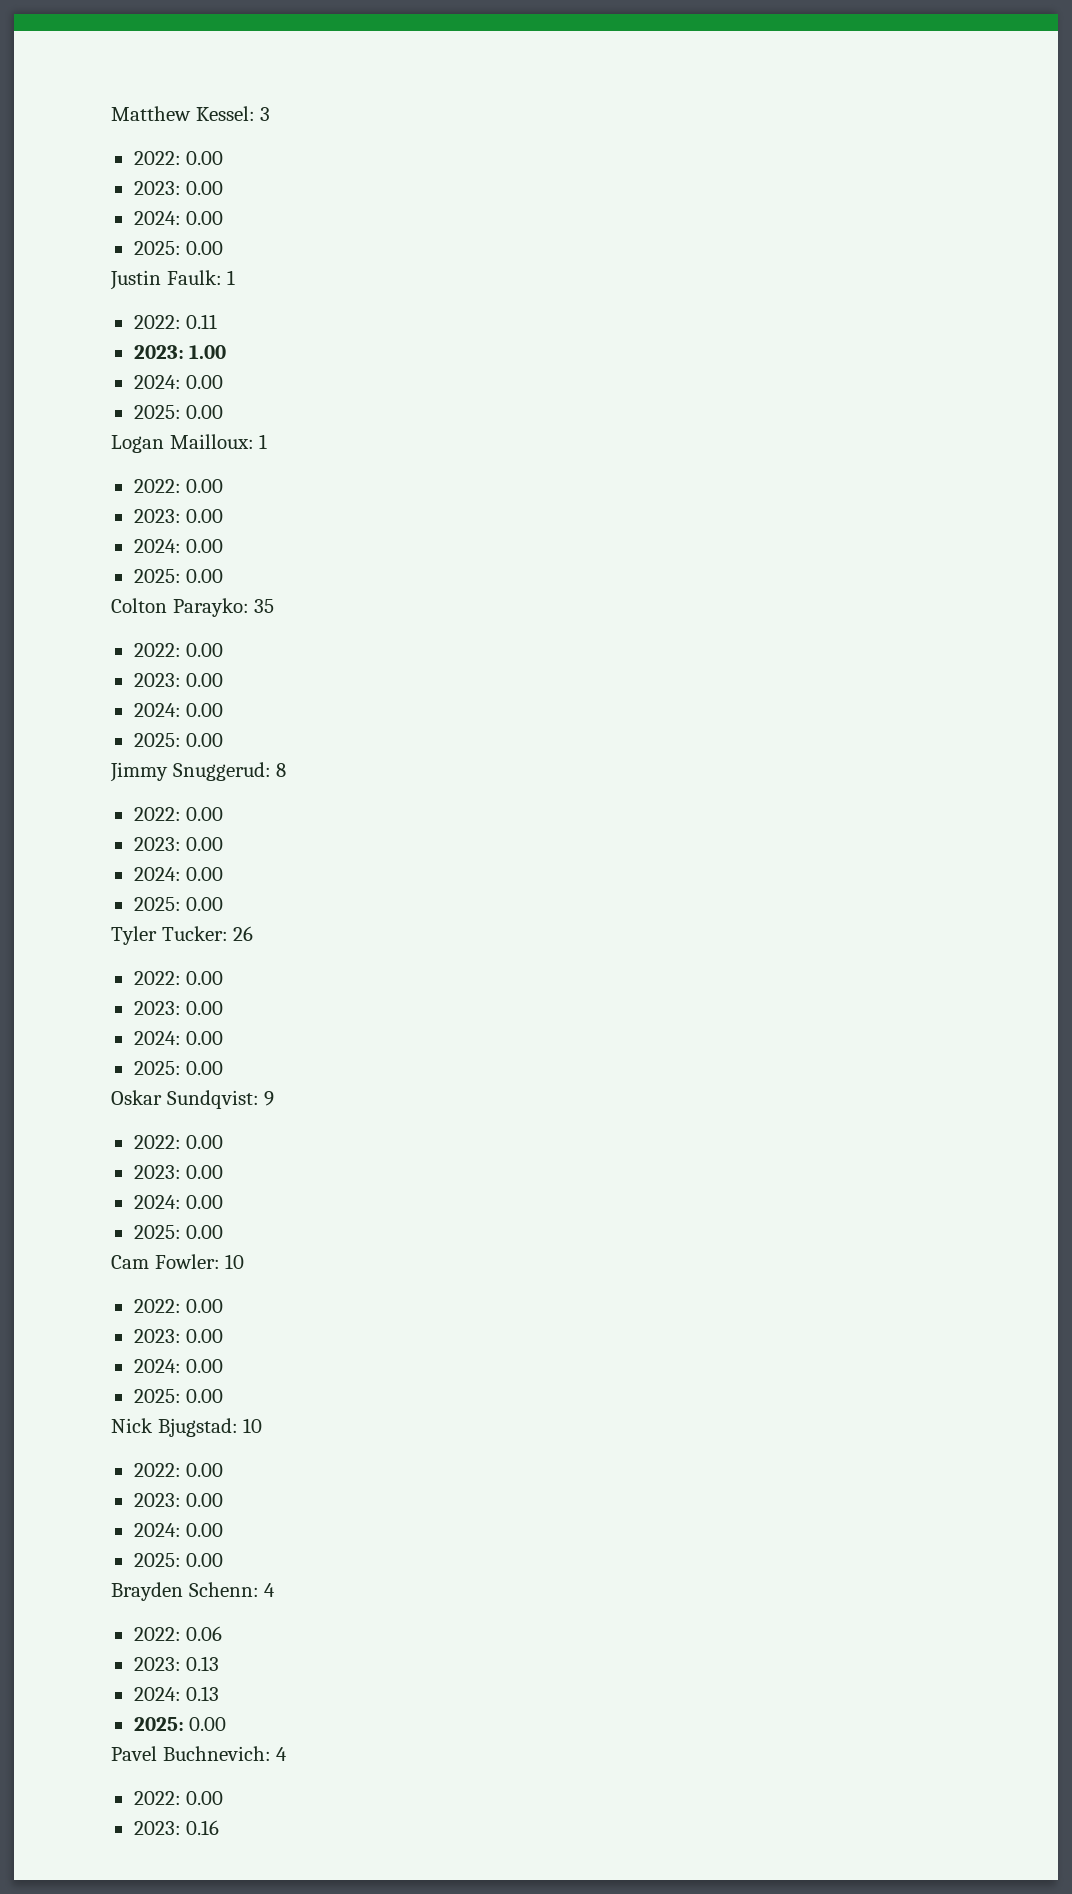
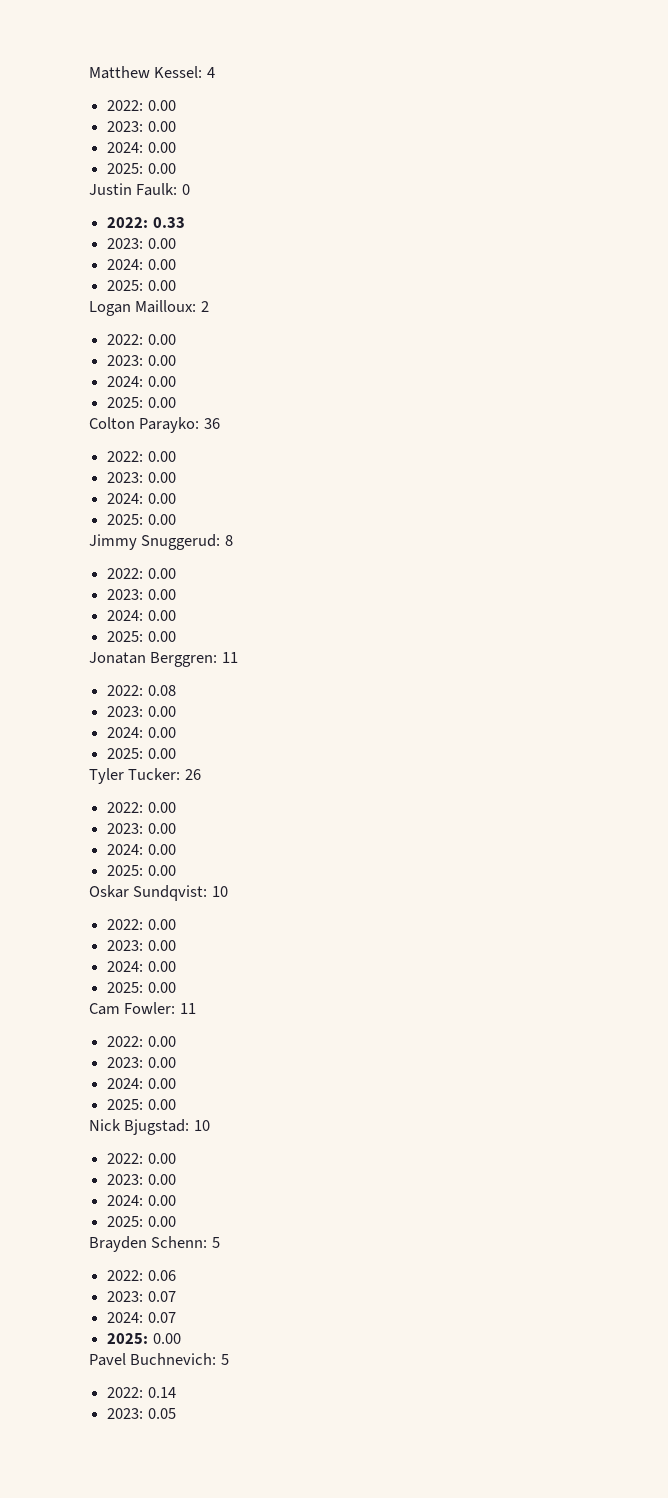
- Matthew Kessel: 3
+ Matthew Kessel: 4
- Justin Faulk: 1
- 2022: 0.11
- 2023: 1.00
+ Justin Faulk: 0
+ 2022: 0.33
+ 2023: 0.00
- Logan Mailloux: 1
+ Logan Mailloux: 2
- Colton Parayko: 35
+ Colton Parayko: 36
+ Jonatan Berggren: 11
+ 2022: 0.08
+ 2023: 0.00
+ 2024: 0.00
+ 2025: 0.00
- Oskar Sundqvist: 9
+ Oskar Sundqvist: 10
- Cam Fowler: 10
+ Cam Fowler: 11
- Brayden Schenn: 4
+ Brayden Schenn: 5
- 2023: 0.13
- 2024: 0.13
+ 2023: 0.07
+ 2024: 0.07
- Pavel Buchnevich: 4
- 2022: 0.00
- 2023: 0.16
+ Pavel Buchnevich: 5
+ 2022: 0.14
+ 2023: 0.05

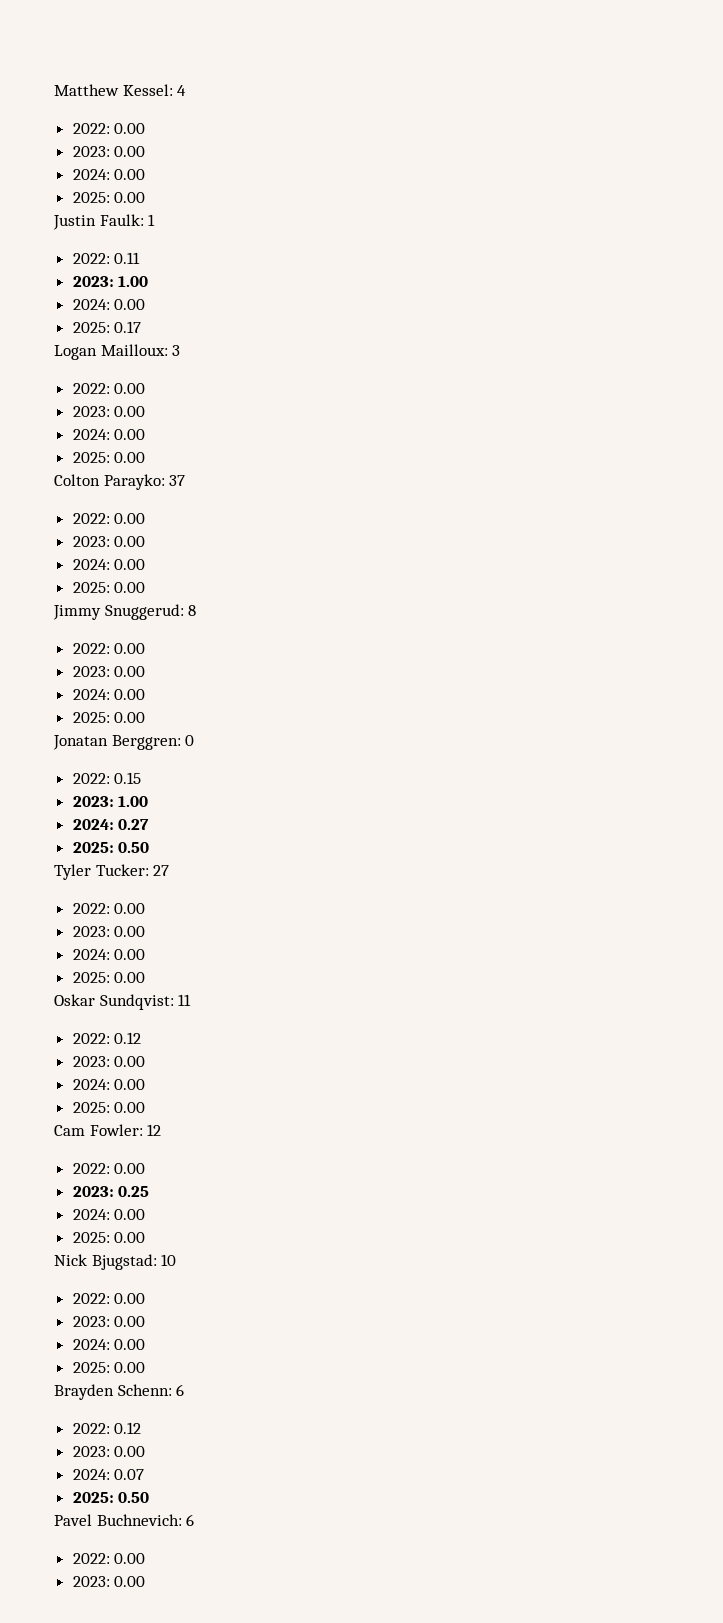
- Justin Faulk: 0
- 2022: 0.33
- 2023: 0.00
+ Justin Faulk: 1
+ 2022: 0.11
+ 2023: 1.00
  2024: 0.00
- 2025: 0.00
+ 2025: 0.17
- Logan Mailloux: 2
+ Logan Mailloux: 3
- Colton Parayko: 36
+ Colton Parayko: 37
- Jonatan Berggren: 11
- 2022: 0.08
- 2023: 0.00
- 2024: 0.00
- 2025: 0.00
+ Jonatan Berggren: 0
+ 2022: 0.15
+ 2023: 1.00
+ 2024: 0.27
+ 2025: 0.50
- Tyler Tucker: 26
+ Tyler Tucker: 27
- Oskar Sundqvist: 10
- 2022: 0.00
+ Oskar Sundqvist: 11
+ 2022: 0.12
- Cam Fowler: 11
+ Cam Fowler: 12
  2022: 0.00
- 2023: 0.00
+ 2023: 0.25
- Brayden Schenn: 5
- 2022: 0.06
- 2023: 0.07
+ Brayden Schenn: 6
+ 2022: 0.12
+ 2023: 0.00
  2024: 0.07
- 2025: 0.00
+ 2025: 0.50
- Pavel Buchnevich: 5
- 2022: 0.14
- 2023: 0.05
+ Pavel Buchnevich: 6
+ 2022: 0.00
+ 2023: 0.00

